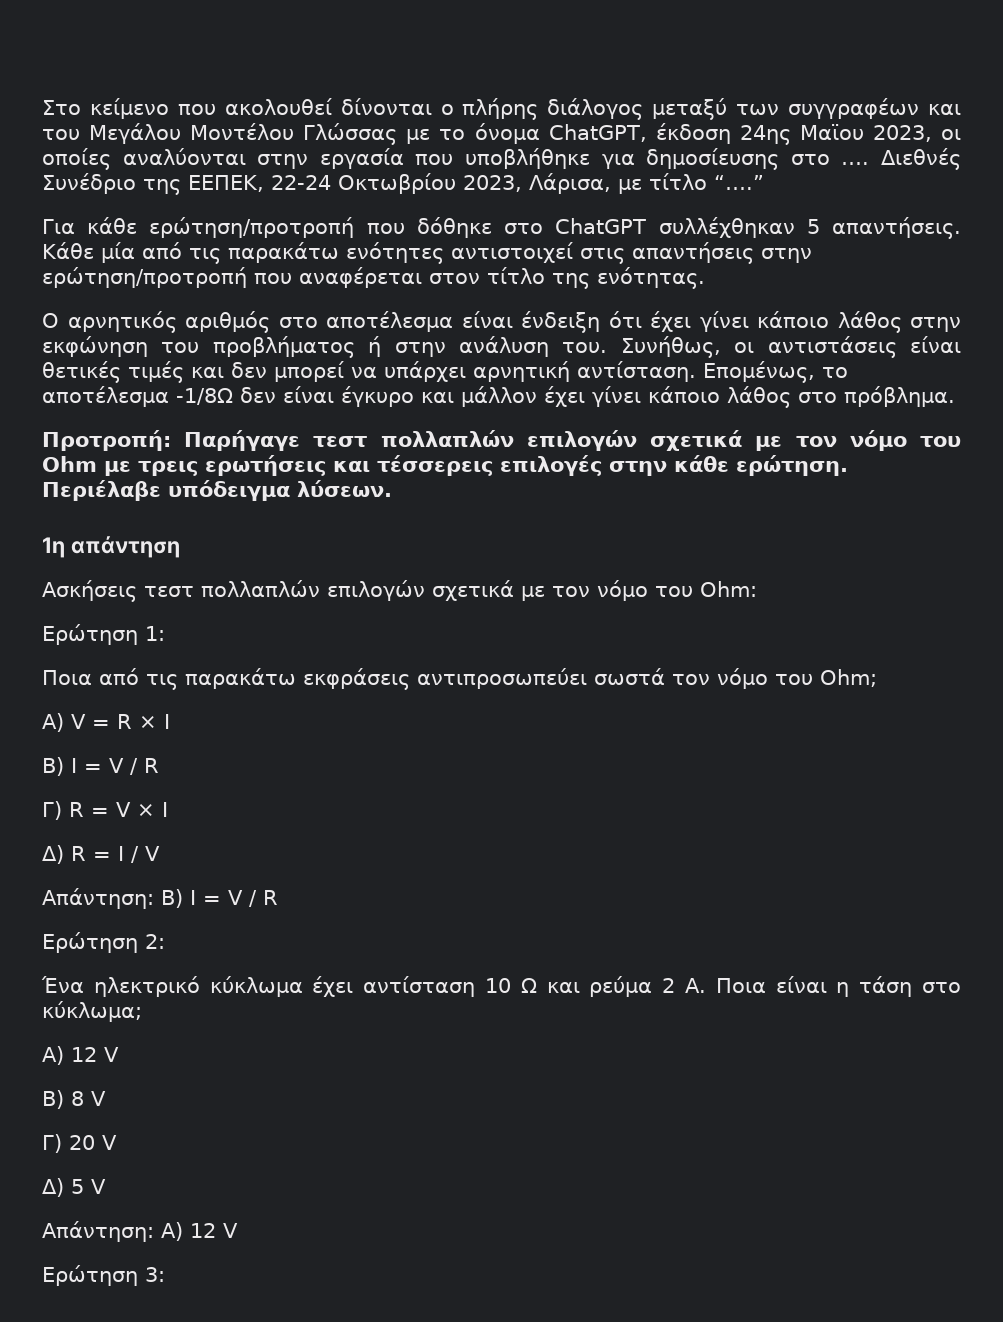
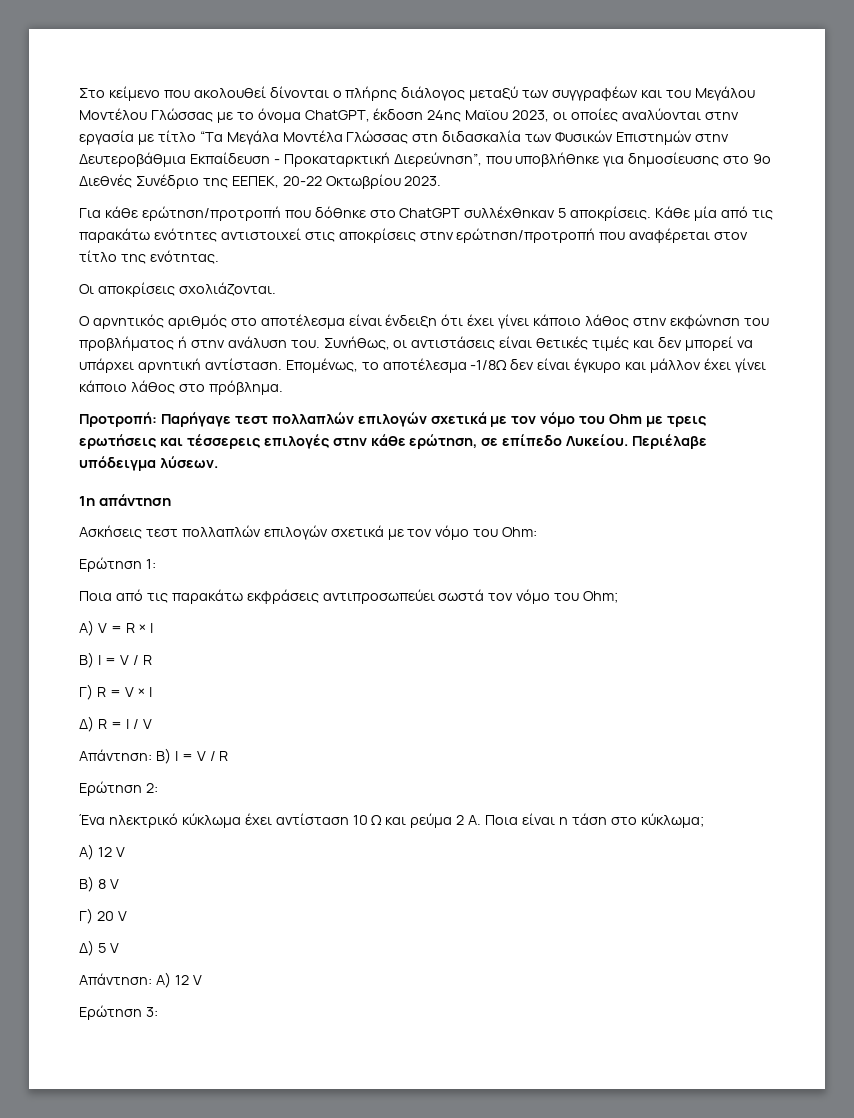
- Στο κείμενο που ακολουθεί δίνονται ο πλήρης διάλογος μεταξύ των συγγραφέων και του Μεγάλου Μοντέλου Γλώσσας με το όνομα ChatGPT, έκδοση 24ης Μαϊου 2023, οι οποίες αναλύονται στην εργασία που υποβλήθηκε για δημοσίευσης στο …. Διεθνές Συνέδριο της ΕΕΠΕΚ, 22-24 Οκτωβρίου 2023, Λάρισα, με τίτλο “….”
+ Στο κείμενο που ακολουθεί δίνονται ο πλήρης διάλογος μεταξύ των συγγραφέων και του Μεγάλου Μοντέλου Γλώσσας με το όνομα ChatGPT, έκδοση 24ης Μαϊου 2023, οι οποίες αναλύονται στην εργασία με τίτλο “Τα Μεγάλα Μοντέλα Γλώσσας στη διδασκαλία των Φυσικών Επιστημών στην Δευτεροβάθμια Εκπαίδευση - Προκαταρκτική Διερεύνηση”, που υποβλήθηκε για δημοσίευσης στο 9o Διεθνές Συνέδριο της ΕΕΠΕΚ, 20-22 Οκτωβρίου 2023.
- Για κάθε ερώτηση/προτροπή που δόθηκε στο ChatGPT συλλέχθηκαν 5 απαντήσεις.
+ Για κάθε ερώτηση/προτροπή που δόθηκε στο ChatGPT συλλέχθηκαν 5 αποκρίσεις.
- Κάθε μία από τις παρακάτω ενότητες αντιστοιχεί στις απαντήσεις στην ερώτηση/προτροπή που αναφέρεται στον τίτλο της ενότητας.
+ Κάθε μία από τις παρακάτω ενότητες αντιστοιχεί στις αποκρίσεις στην ερώτηση/προτροπή που αναφέρεται στον τίτλο της ενότητας.
+ Οι αποκρίσεις σχολιάζονται.
- Προτροπή: Παρήγαγε τεστ πολλαπλών επιλογών σχετικά με τον νόμο του Ohm με τρεις ερωτήσεις και τέσσερεις επιλογές στην κάθε ερώτηση.
+ Προτροπή: Παρήγαγε τεστ πολλαπλών επιλογών σχετικά με τον νόμο του Ohm με τρεις ερωτήσεις και τέσσερεις επιλογές στην κάθε ερώτηση, σε επίπεδο Λυκείου.

